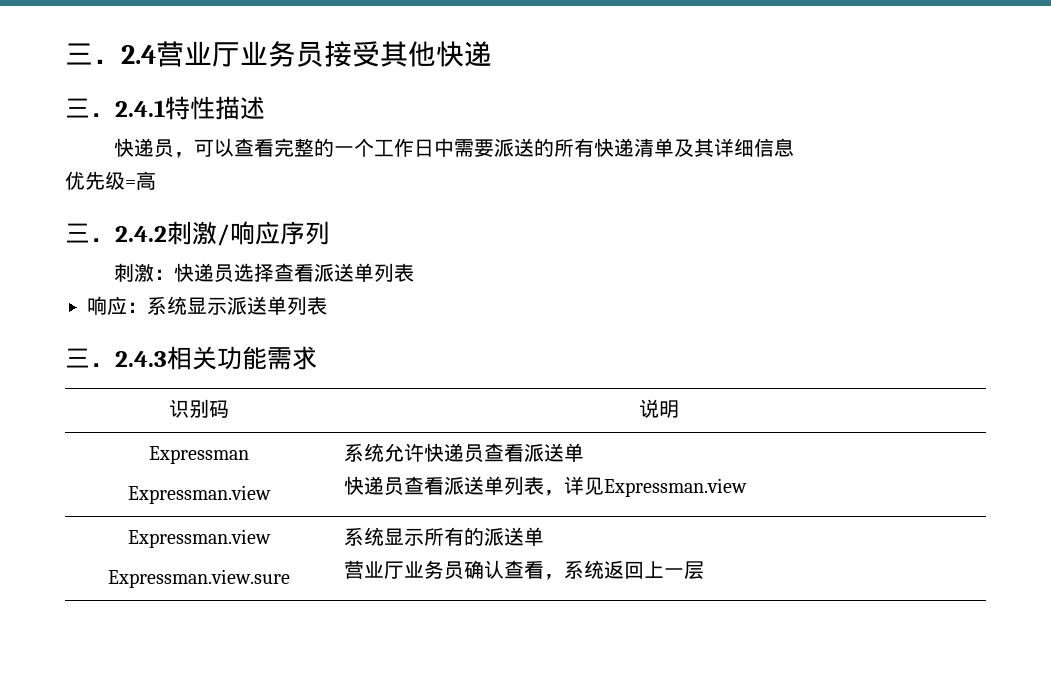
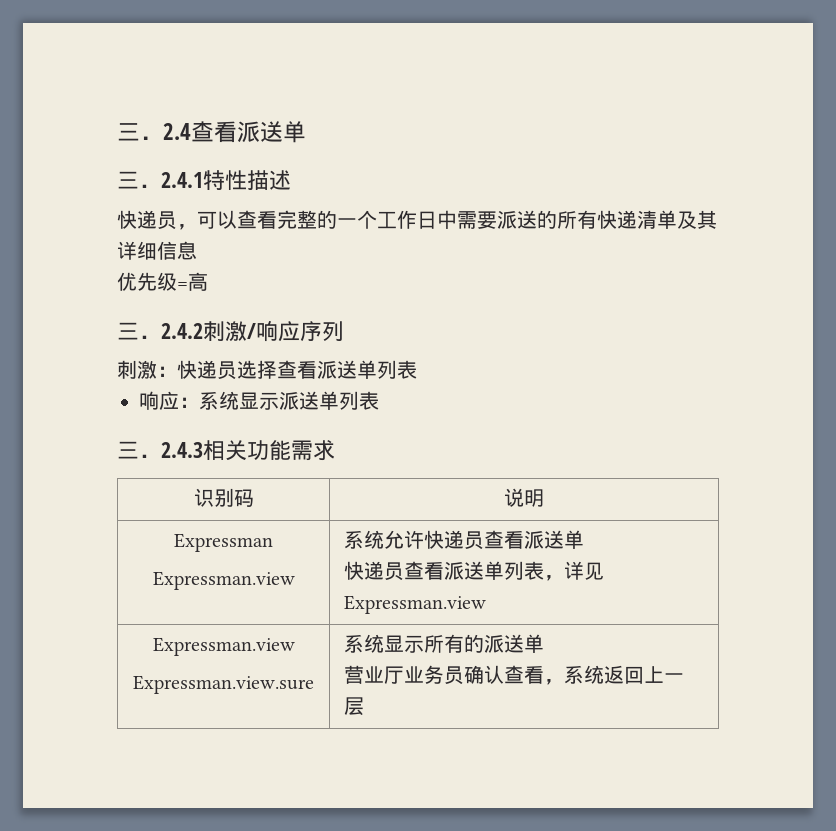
- 三．2.4营业厅业务员接受其他快递
+ 三．2.4查看派送单

